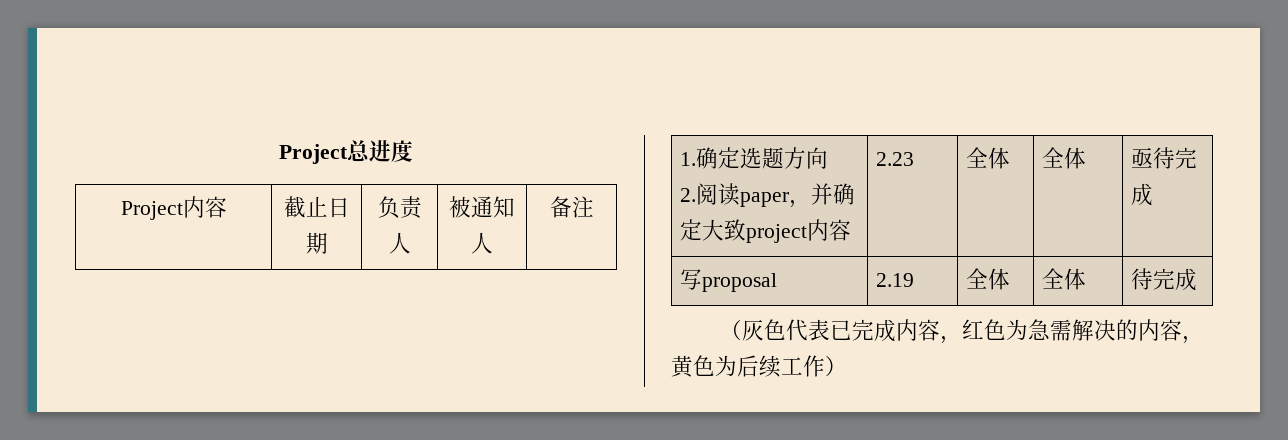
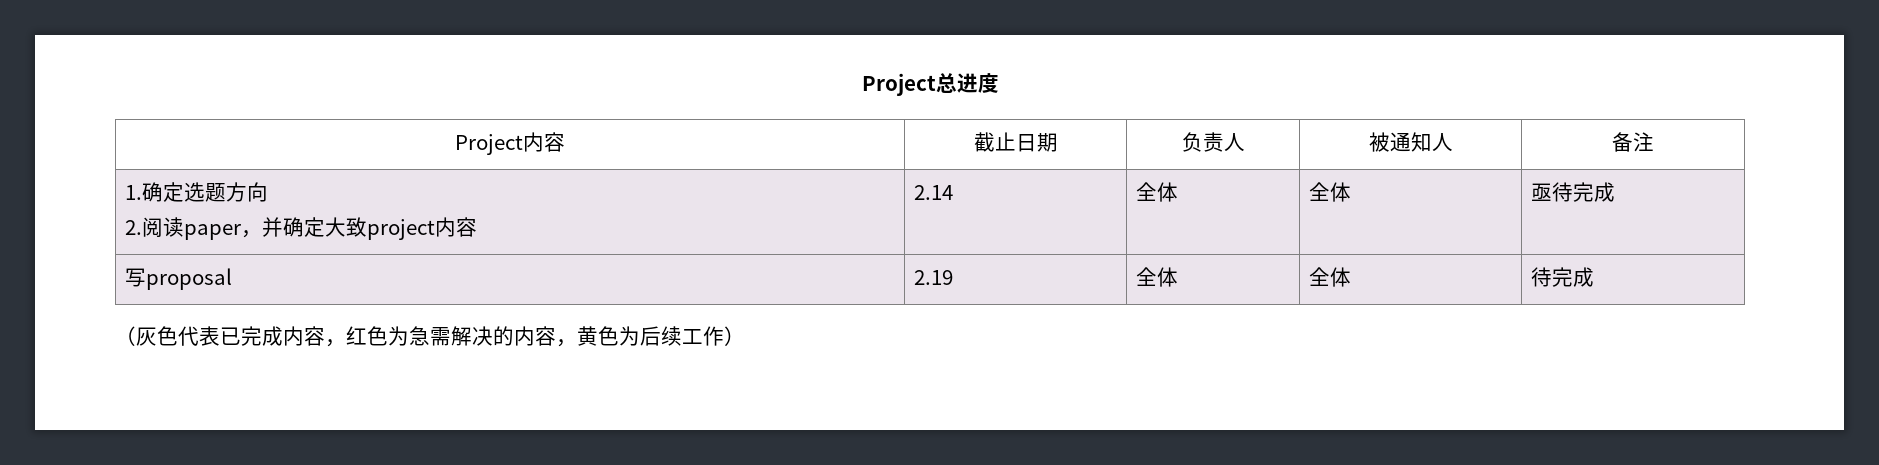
  1.确定选题方向
- 2.阅读paper，并确定大致project内容 | 2.23 | 全体 | 全体 | 亟待完成
+ 2.阅读paper，并确定大致project内容 | 2.14 | 全体 | 全体 | 亟待完成

